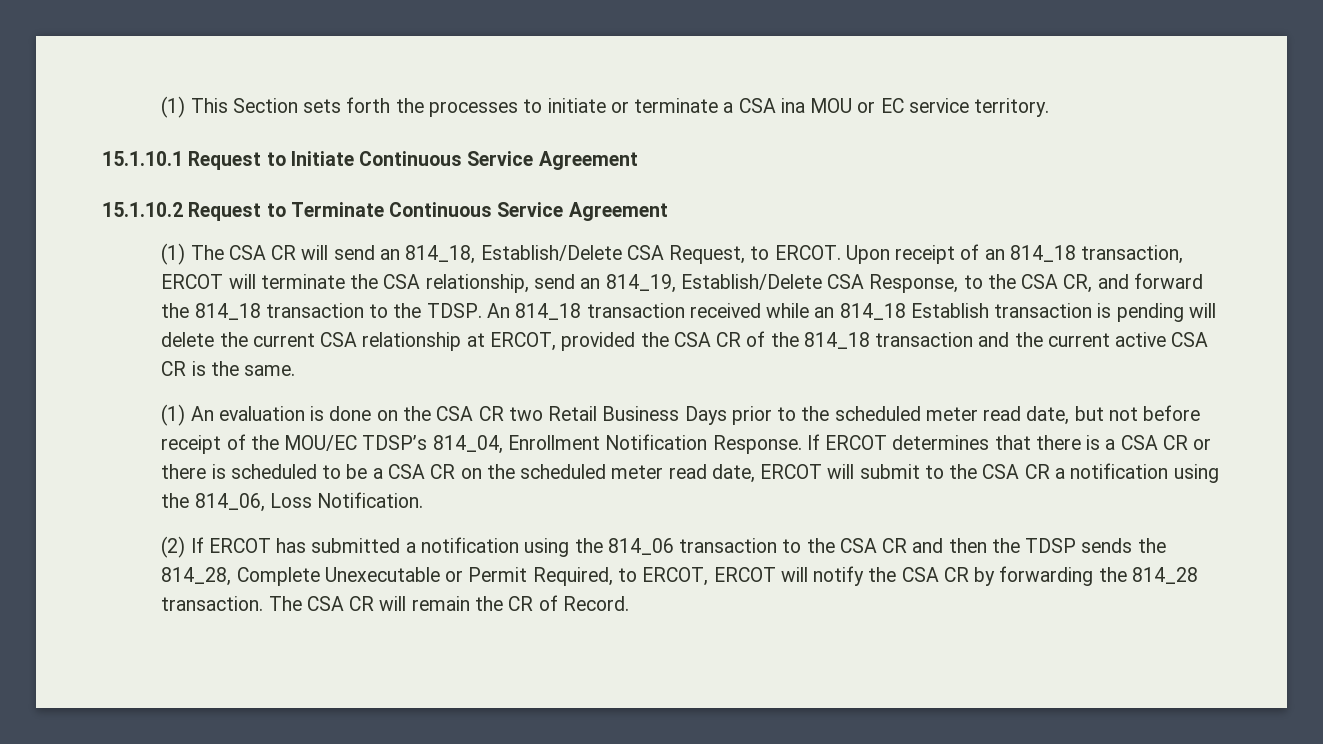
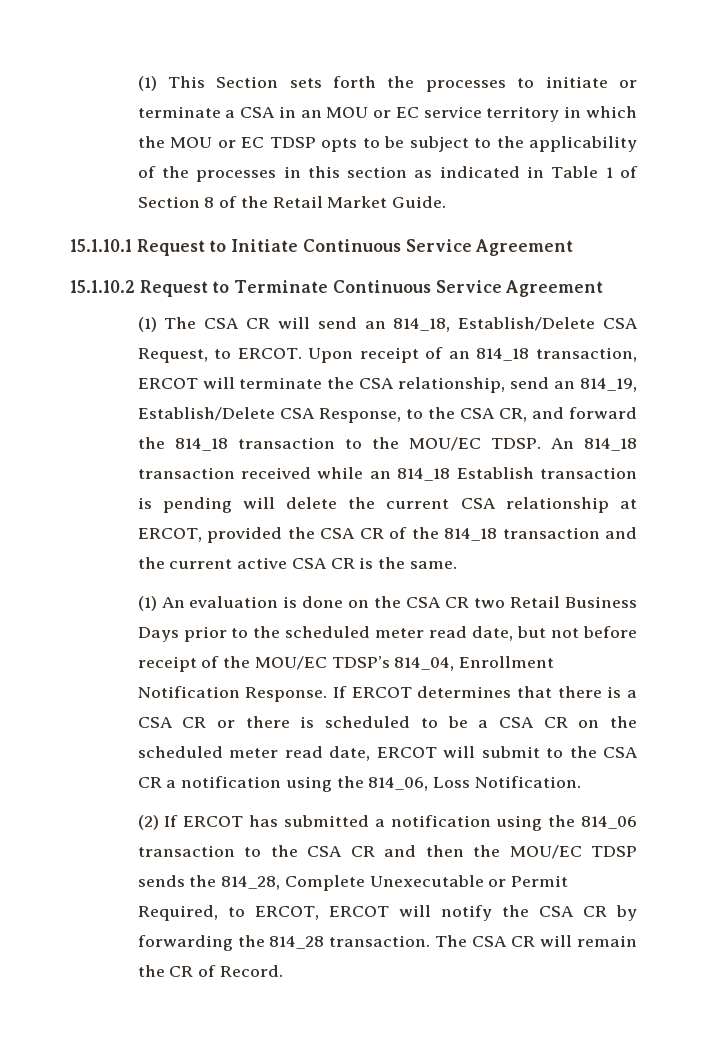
- (1) This Section sets forth the processes to initiate or terminate a CSA ina MOU or EC service territory.
+ (1) This Section sets forth the processes to initiate or terminate a CSA in an MOU or EC service territory in which the MOU or EC TDSP opts to be subject to the applicability of the processes in this section as indicated in Table 1 of Section 8 of the Retail Market Guide.
- Upon receipt of an 814_18 transaction, ERCOT will terminate the CSA relationship, send an 814_19, Establish/Delete CSA Response, to the CSA CR, and forward the 814_18 transaction to the TDSP.
+ Upon receipt of an 814_18 transaction, ERCOT will terminate the CSA relationship, send an 814_19, Establish/Delete CSA Response, to the CSA CR, and forward the 814_18 transaction to the MOU/EC TDSP.
- (2) If ERCOT has submitted a notification using the 814_06 transaction to the CSA CR and then the TDSP sends the 814_28, Complete Unexecutable or Permit Required, to ERCOT, ERCOT will notify the CSA CR by forwarding the 814_28 transaction.
+ (2) If ERCOT has submitted a notification using the 814_06 transaction to the CSA CR and then the MOU/EC TDSP sends the 814_28, Complete Unexecutable or Permit Required, to ERCOT, ERCOT will notify the CSA CR by forwarding the 814_28 transaction.

